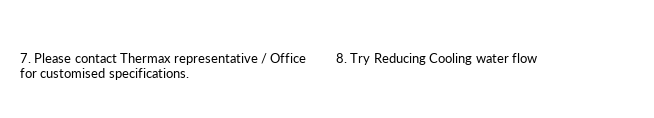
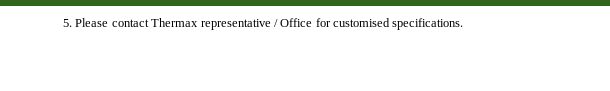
- 7. Please contact Thermax representative / Office for customised specifications.
+ 5. Please contact Thermax representative / Office for customised specifications.
- 8. Try Reducing Cooling water flow

